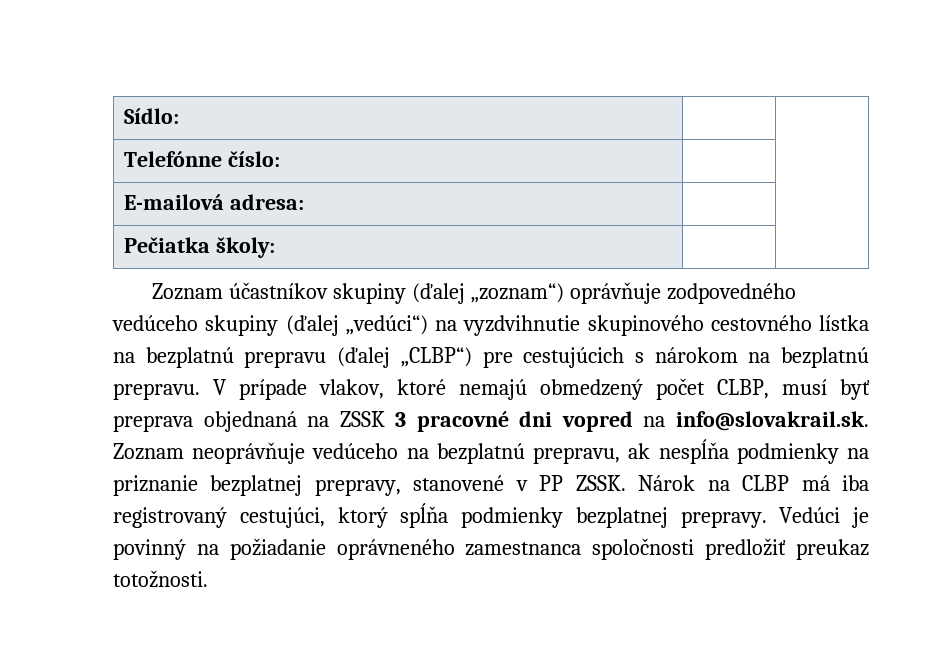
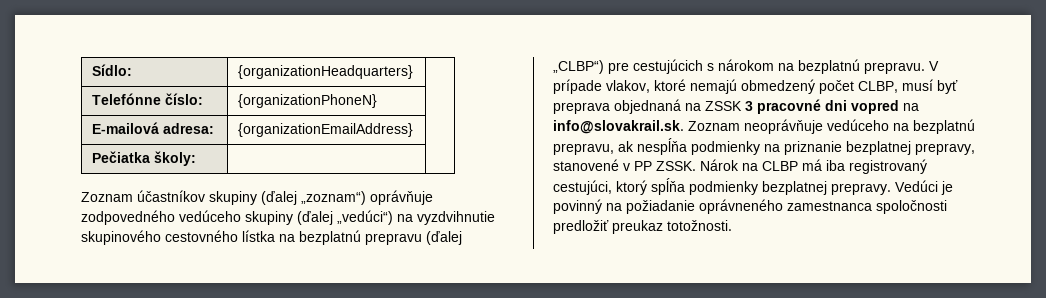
- Sídlo: | |
+ Sídlo: | {organizationHeadquarters} |
- Telefónne číslo: | |
+ Telefónne číslo: | {organizationPhoneN} |
- E-mailová adresa: | |
+ E-mailová adresa: | {organizationEmailAddress} |

